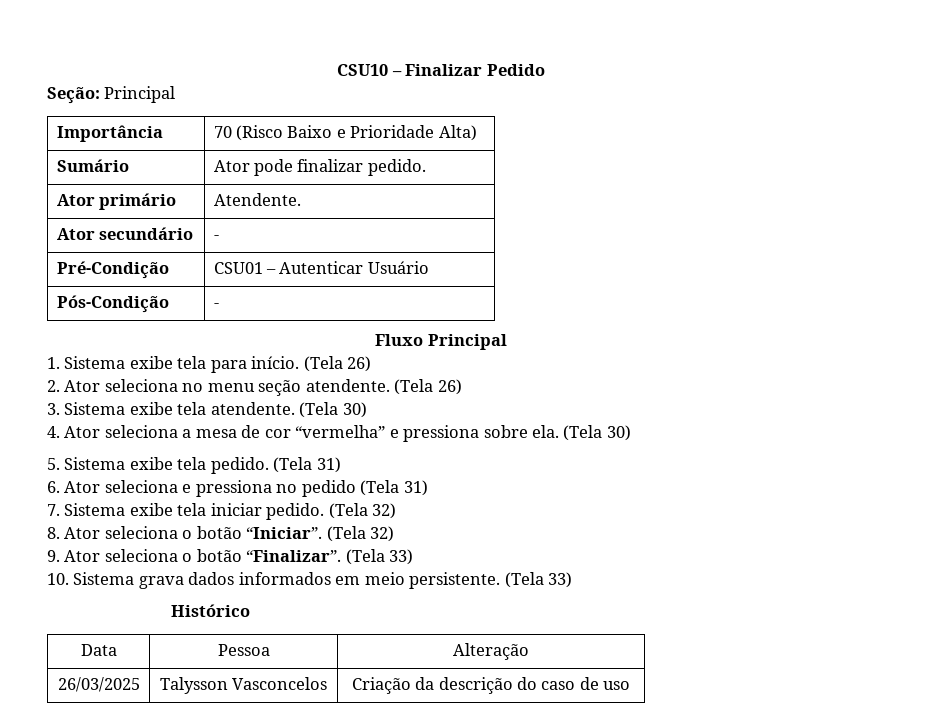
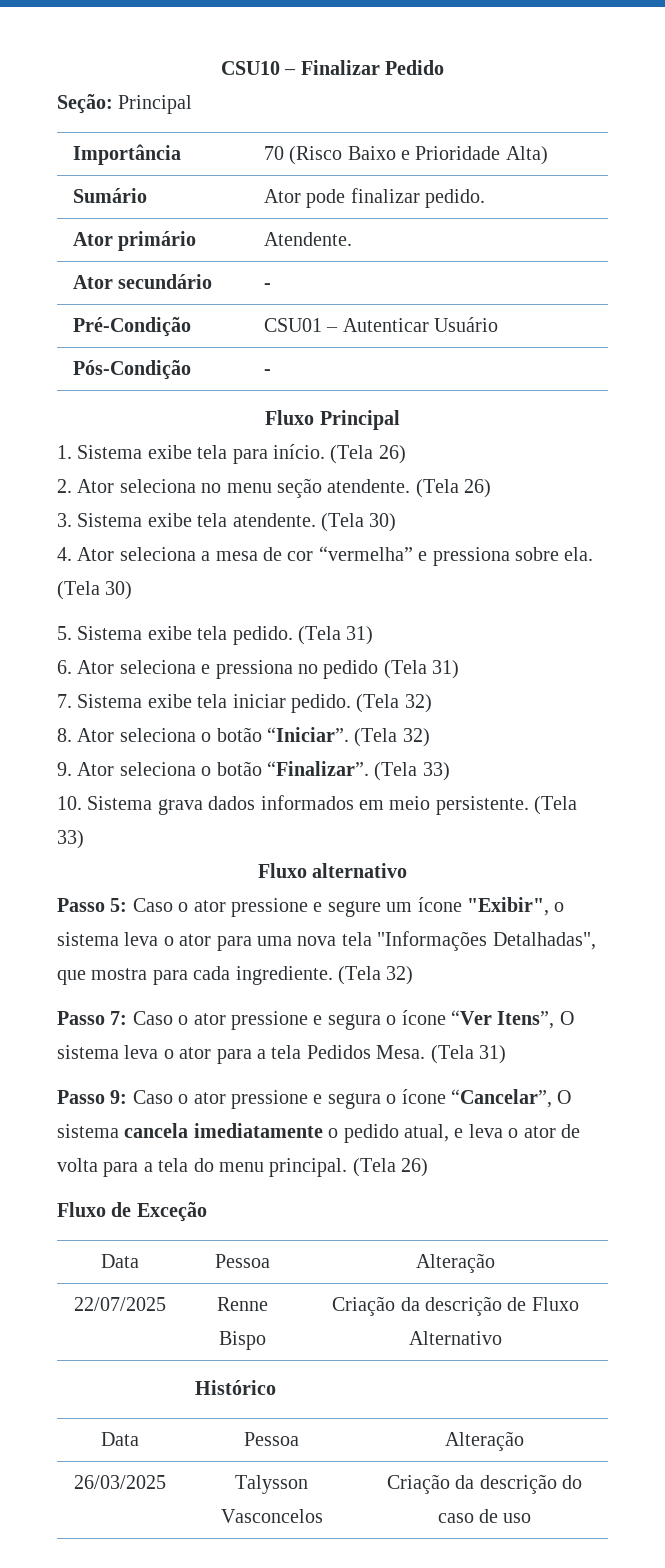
+ Fluxo alternativo
+ Passo 5: Caso o ator pressione e segure um ícone "Exibir", o sistema leva o ator para uma nova tela "Informações Detalhadas", que mostra para cada ingrediente. (Tela 32)
+ Passo 7: Caso o ator pressione e segura o ícone “Ver Itens”, O sistema leva o ator para a tela Pedidos Mesa. (Tela 31)
+ Passo 9: Caso o ator pressione e segura o ícone “Cancelar”, O sistema cancela imediatamente o pedido atual, e leva o ator de volta para a tela do menu principal. (Tela 26)
+ Fluxo de Exceção
+ Data | Pessoa | Alteração
+ 22/07/2025 | Renne Bispo | Criação da descrição de Fluxo Alternativo

